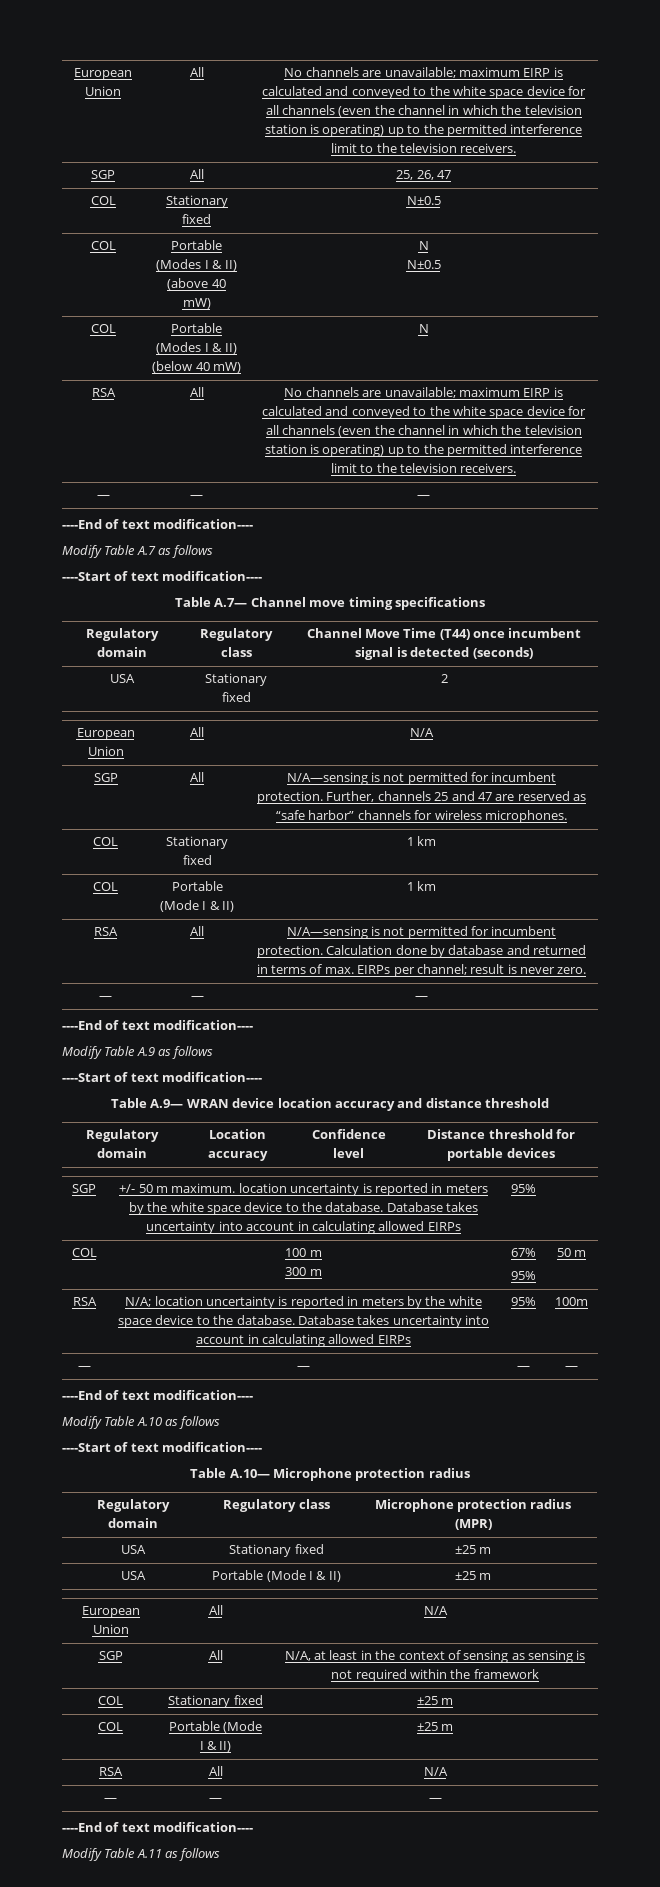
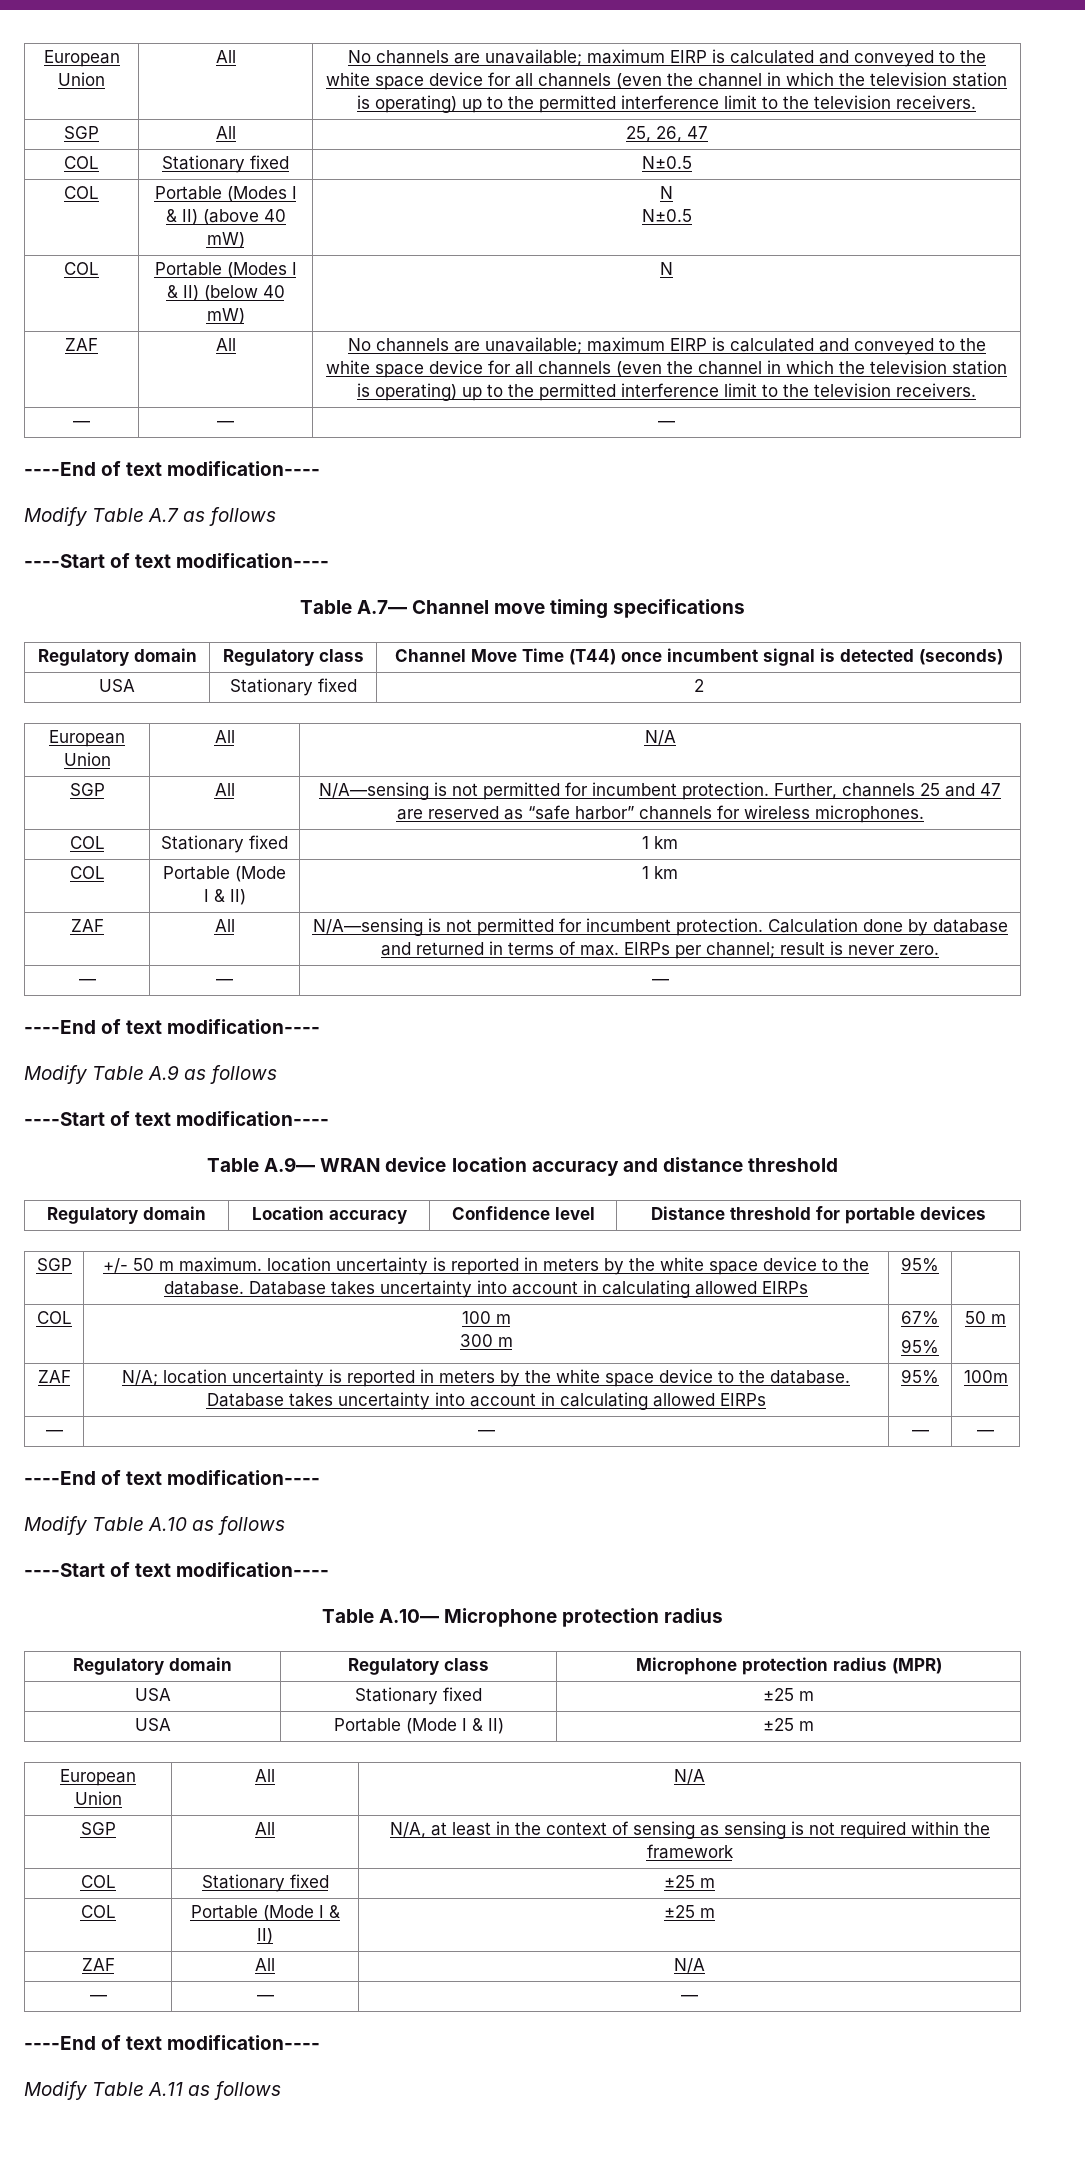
- RSA | All | No channels are unavailable; maximum EIRP is calculated and conveyed to the white space device for all channels (even the channel in which the television station is operating) up to the permitted interference limit to the television receivers.
+ ZAF | All | No channels are unavailable; maximum EIRP is calculated and conveyed to the white space device for all channels (even the channel in which the television station is operating) up to the permitted interference limit to the television receivers.
- RSA | All | N/A—sensing is not permitted for incumbent protection. Calculation done by database and returned in terms of max. EIRPs per channel; result is never zero.
+ ZAF | All | N/A—sensing is not permitted for incumbent protection. Calculation done by database and returned in terms of max. EIRPs per channel; result is never zero.
- RSA | N/A; location uncertainty is reported in meters by the white space device to the database. Database takes uncertainty into account in calculating allowed EIRPs | 95% | 100m
+ ZAF | N/A; location uncertainty is reported in meters by the white space device to the database. Database takes uncertainty into account in calculating allowed EIRPs | 95% | 100m
- RSA | All | N/A
+ ZAF | All | N/A

